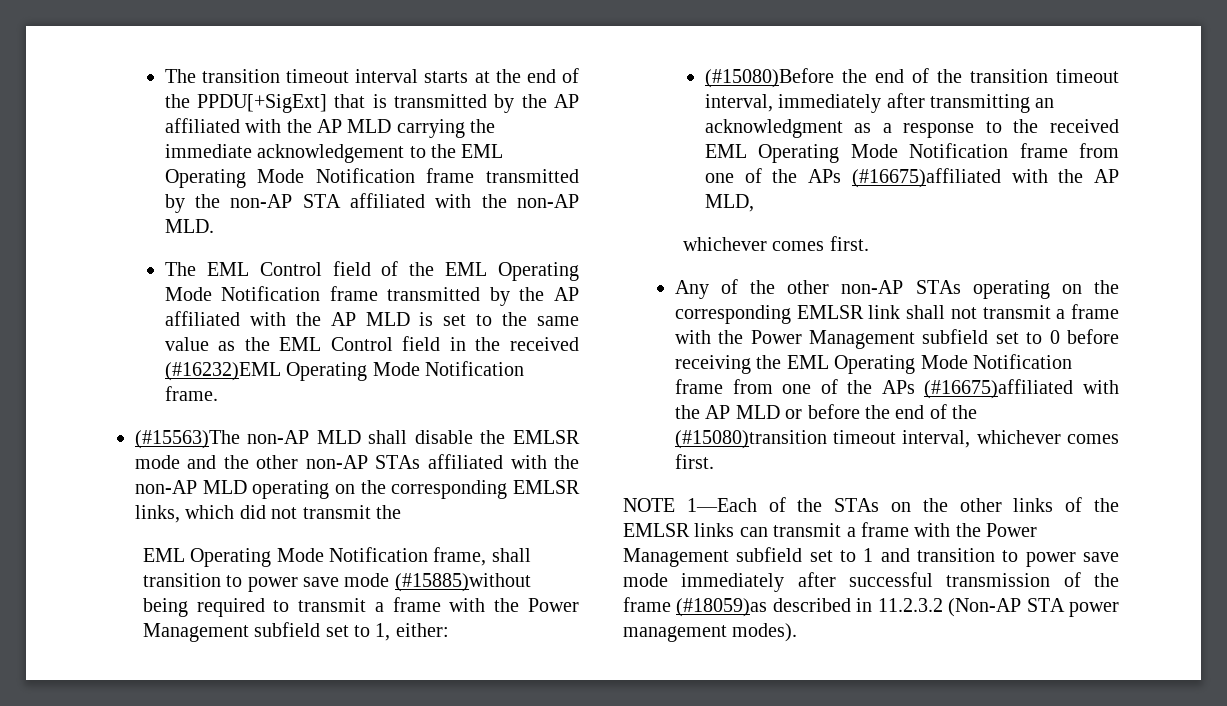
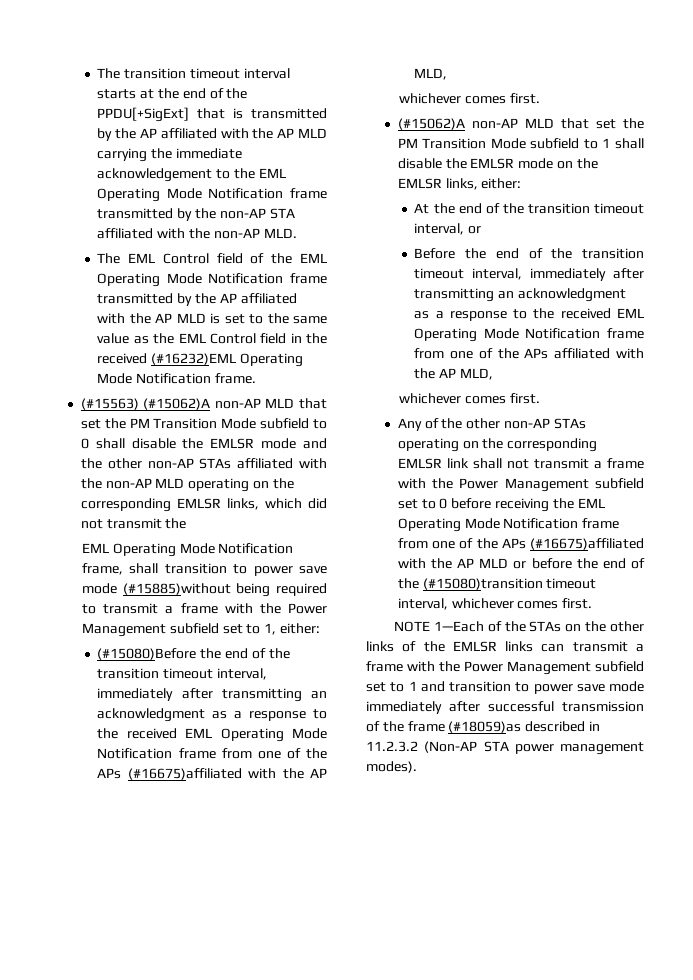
- (#15563)The non-AP MLD shall disable the EMLSR mode and the other non-AP STAs affiliated with the non-AP MLD operating on the corresponding EMLSR links, which did not transmit the
+ (#15563) (#15062)A non-AP MLD that set the PM Transition Mode subfield to 0 shall disable the EMLSR mode and the other non-AP STAs affiliated with the non-AP MLD operating on the corresponding EMLSR links, which did not transmit the
+ (#15062)A non-AP MLD that set the PM Transition Mode subfield to 1 shall disable the EMLSR mode on the EMLSR links, either:
+ At the end of the transition timeout interval, or
+ Before the end of the transition timeout interval, immediately after transmitting an acknowledgment as a response to the received EML Operating Mode Notification frame from one of the APs affiliated with the AP MLD,
+ whichever comes first.

